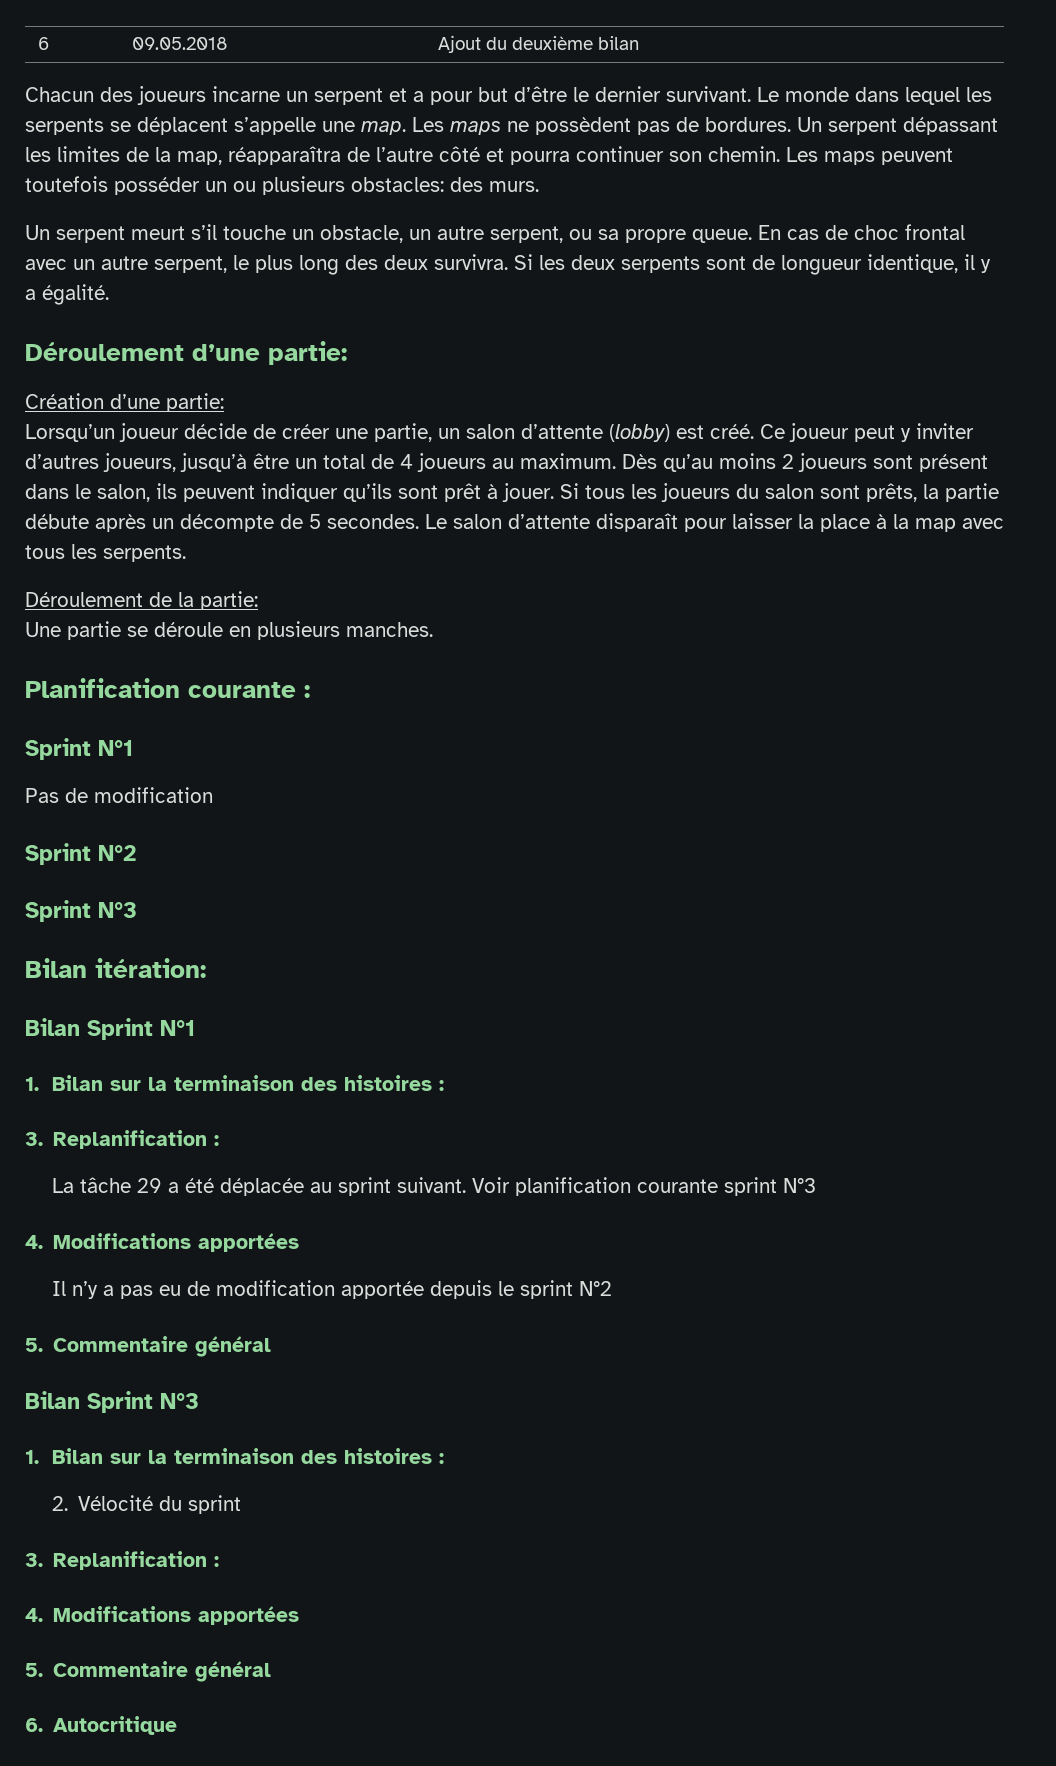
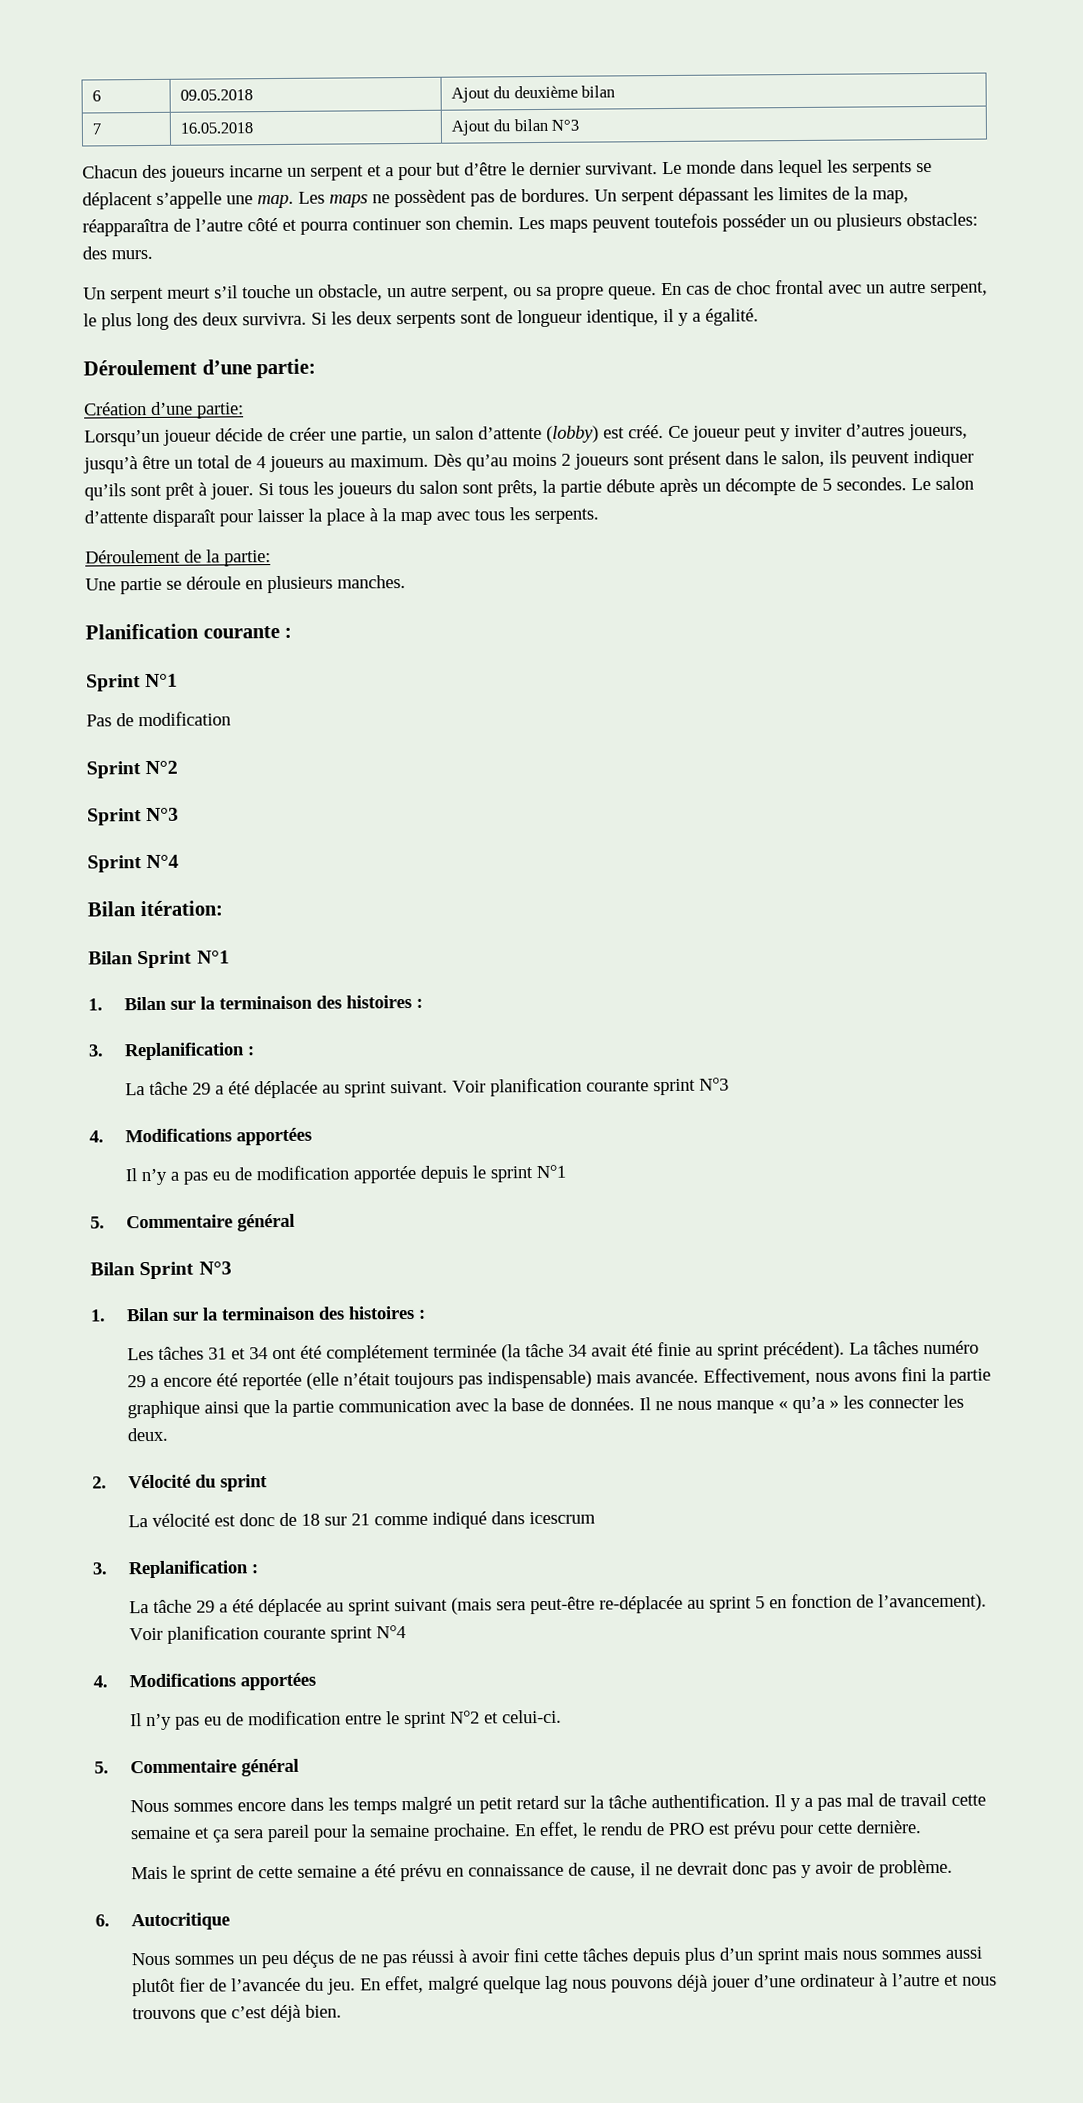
+ 7 | 16.05.2018 | Ajout du bilan N°3
+ Sprint N°4
- Il n’y a pas eu de modification apportée depuis le sprint N°2
+ Il n’y a pas eu de modification apportée depuis le sprint N°1
+ Les tâches 31 et 34 ont été complétement terminée (la tâche 34 avait été finie au sprint précédent). La tâches numéro 29 a encore été reportée (elle n’était toujours pas indispensable) mais avancée. Effectivement, nous avons fini la partie graphique ainsi que la partie communication avec la base de données. Il ne nous manque « qu’a » les connecter les deux.
  2. Vélocité du sprint
+ La vélocité est donc de 18 sur 21 comme indiqué dans icescrum
  3. Replanification :
+ La tâche 29 a été déplacée au sprint suivant (mais sera peut-être re-déplacée au sprint 5 en fonction de l’avancement). Voir planification courante sprint N°4
  4. Modifications apportées
+ Il n’y pas eu de modification entre le sprint N°2 et celui-ci.
  5. Commentaire général
+ Nous sommes encore dans les temps malgré un petit retard sur la tâche authentification. Il y a pas mal de travail cette semaine et ça sera pareil pour la semaine prochaine. En effet, le rendu de PRO est prévu pour cette dernière.
+ Mais le sprint de cette semaine a été prévu en connaissance de cause, il ne devrait donc pas y avoir de problème.
  6. Autocritique
+ Nous sommes un peu déçus de ne pas réussi à avoir fini cette tâches depuis plus d’un sprint mais nous sommes aussi plutôt fier de l’avancée du jeu. En effet, malgré quelque lag nous pouvons déjà jouer d’une ordinateur à l’autre et nous trouvons que c’est déjà bien.

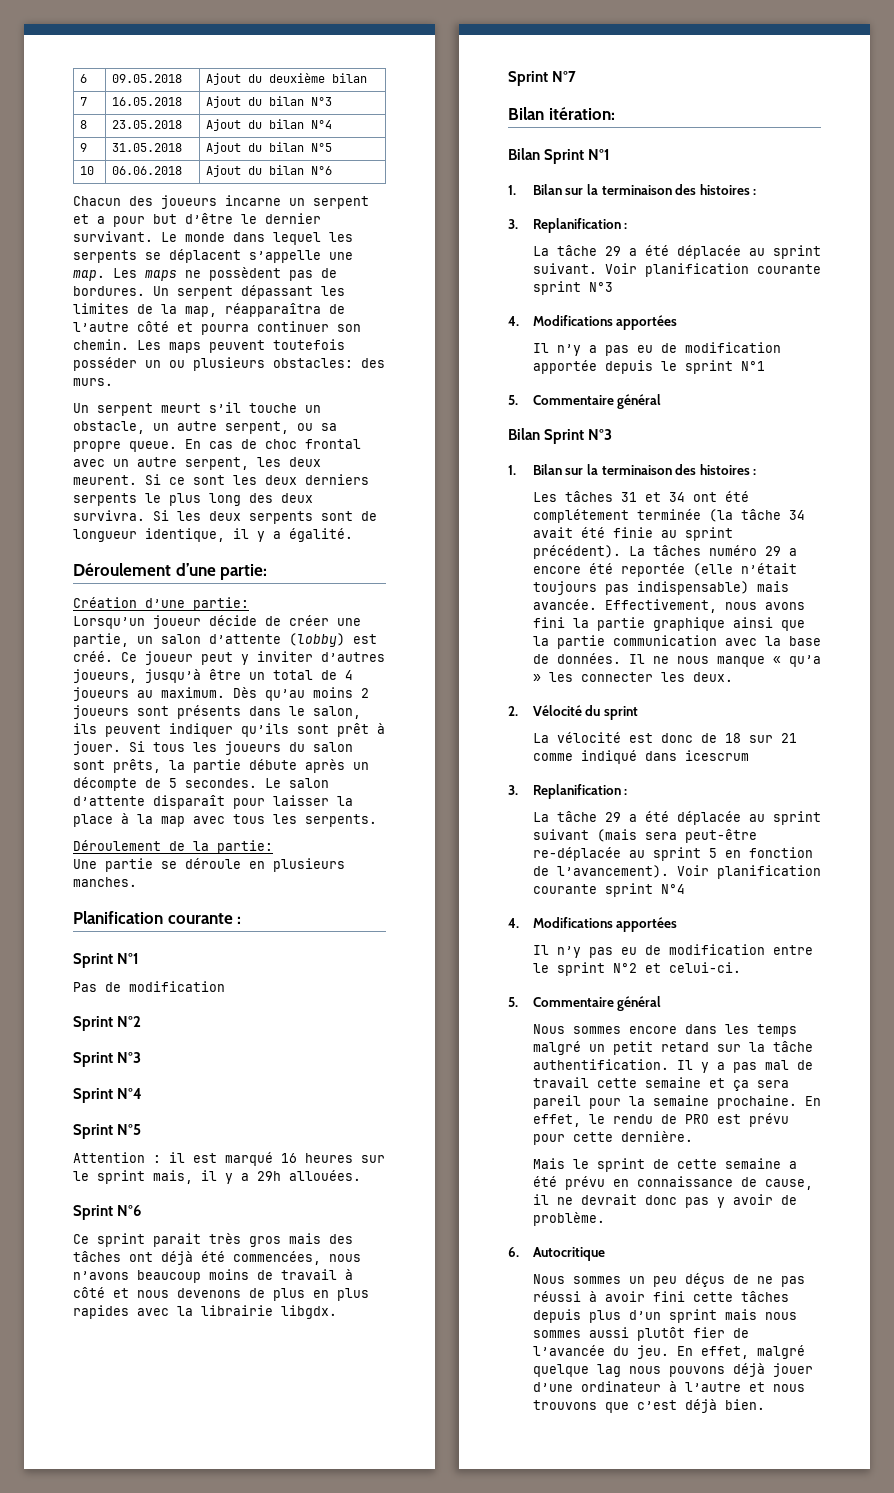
+ 8 | 23.05.2018 | Ajout du bilan N°4
+ 9 | 31.05.2018 | Ajout du bilan N°5
+ 10 | 06.06.2018 | Ajout du bilan N°6
- En cas de choc frontal avec un autre serpent, le plus long des deux survivra.
+ En cas de choc frontal avec un autre serpent, les deux meurent. Si ce sont les deux derniers serpents le plus long des deux survivra.
- Dès qu’au moins 2 joueurs sont présent dans le salon, ils peuvent indiquer qu’ils sont prêt à jouer.
+ Dès qu’au moins 2 joueurs sont présents dans le salon, ils peuvent indiquer qu’ils sont prêt à jouer.
+ Sprint N°5
+ Attention : il est marqué 16 heures sur le sprint mais, il y a 29h allouées.
+ Sprint N°6
+ Ce sprint parait très gros mais des tâches ont déjà été commencées, nous n’avons beaucoup moins de travail à côté et nous devenons de plus en plus rapides avec la librairie libgdx.
+ Sprint N°7

